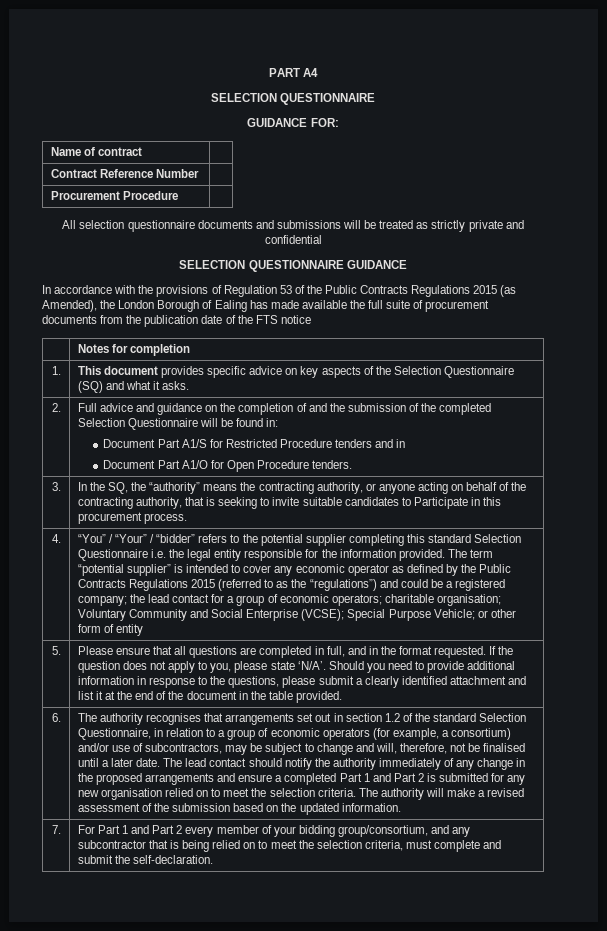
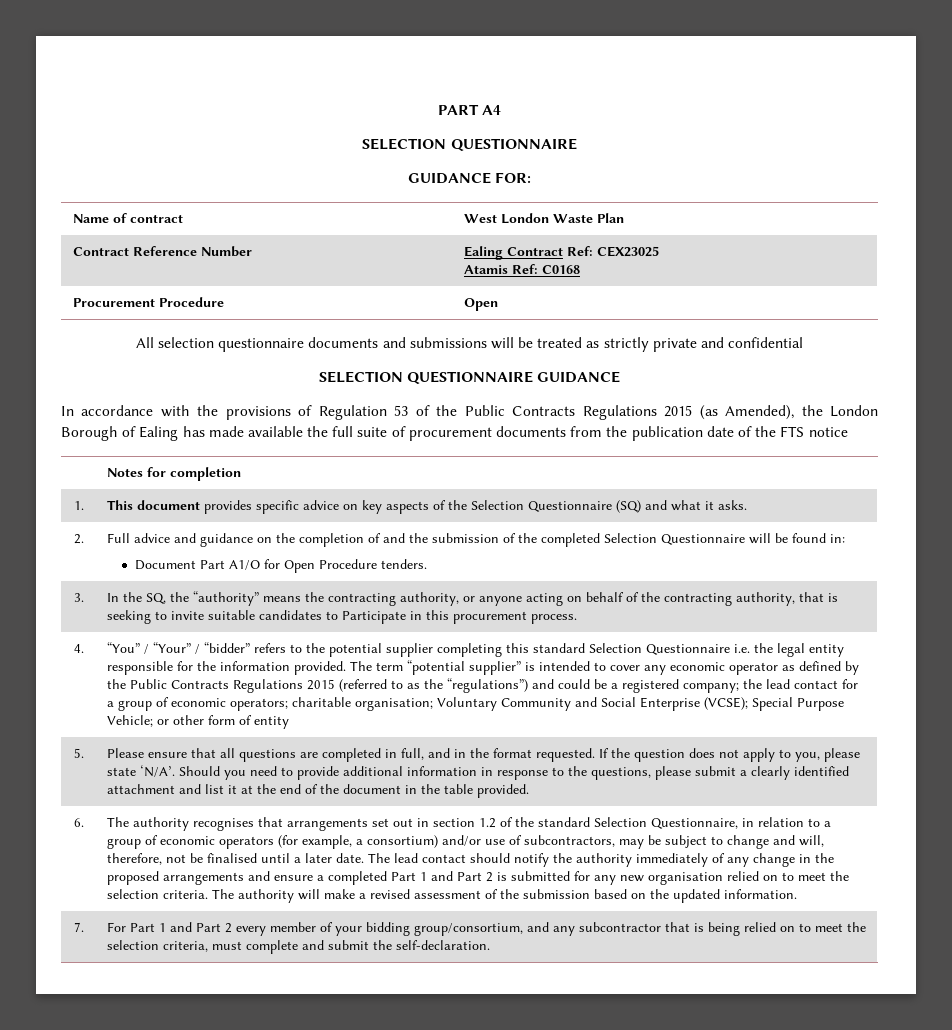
- Name of contract |
+ Name of contract | West London Waste Plan
- Contract Reference Number |
+ Contract Reference Number | Ealing Contract Ref: CEX23025
+ Atamis Ref: C0168
- Procurement Procedure |
+ Procurement Procedure | Open
  2. | Full advice and guidance on the completion of and the submission of the completed Selection Questionnaire will be found in:
- Document Part A1/S for Restricted Procedure tenders and in

